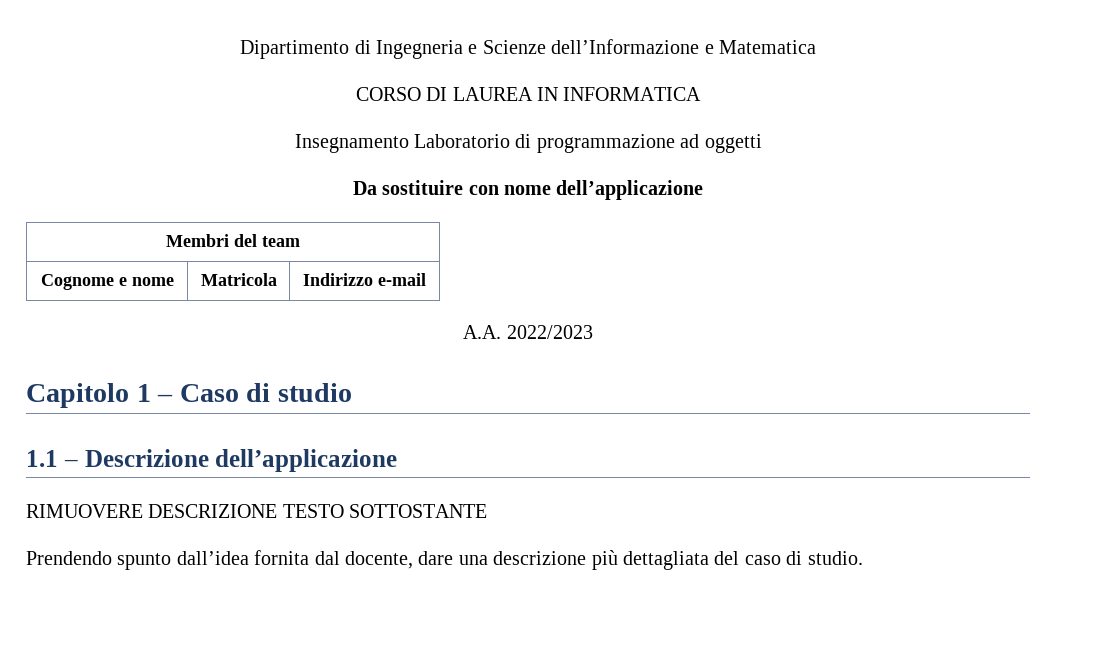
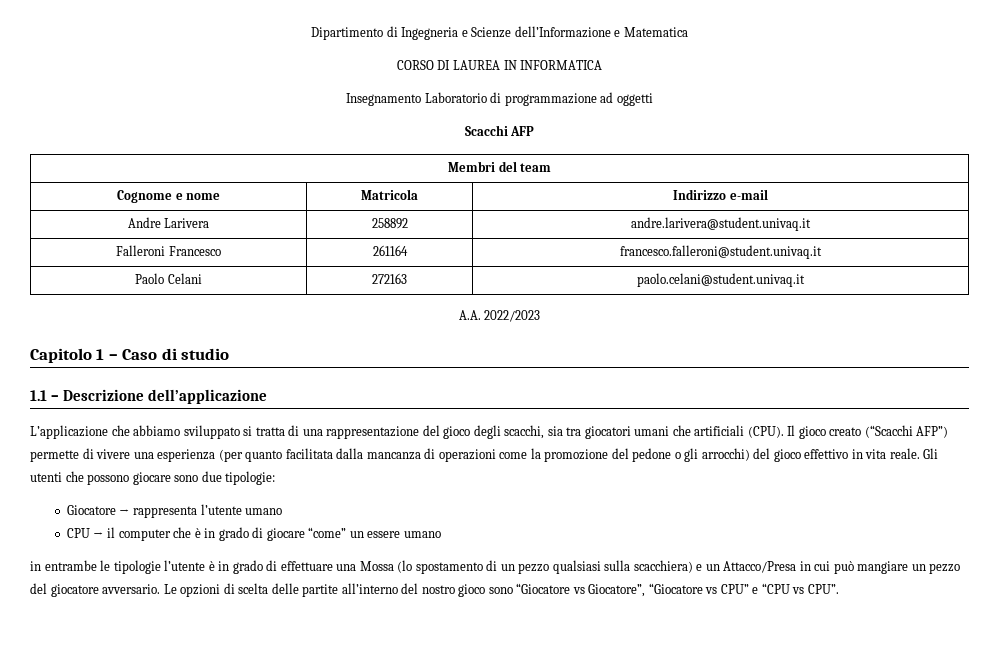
- Da sostituire con nome dell’applicazione
+ Scacchi AFP
+ Andre Larivera | 258892 | andre.larivera@student.univaq.it
+ Falleroni Francesco | 261164 | francesco.falleroni@student.univaq.it
+ Paolo Celani | 272163 | paolo.celani@student.univaq.it
- RIMUOVERE DESCRIZIONE TESTO SOTTOSTANTE
- Prendendo spunto dall’idea fornita dal docente, dare una descrizione più dettagliata del caso di studio.
+ L’applicazione che abbiamo sviluppato si tratta di una rappresentazione del gioco degli scacchi, sia tra giocatori umani che artificiali (CPU). Il gioco creato (“Scacchi AFP”) permette di vivere una esperienza (per quanto facilitata dalla mancanza di operazioni come la promozione del pedone o gli arrocchi) del gioco effettivo in vita reale. Gli utenti che possono giocare sono due tipologie:
+ Giocatore → rappresenta l’utente umano
+ CPU → il computer che è in grado di giocare “come” un essere umano
+ in entrambe le tipologie l’utente è in grado di effettuare una Mossa (lo spostamento di un pezzo qualsiasi sulla scacchiera) e un Attacco/Presa in cui può mangiare un pezzo del giocatore avversario. Le opzioni di scelta delle partite all’interno del nostro gioco sono “Giocatore vs Giocatore”, “Giocatore vs CPU” e “CPU vs CPU”.

